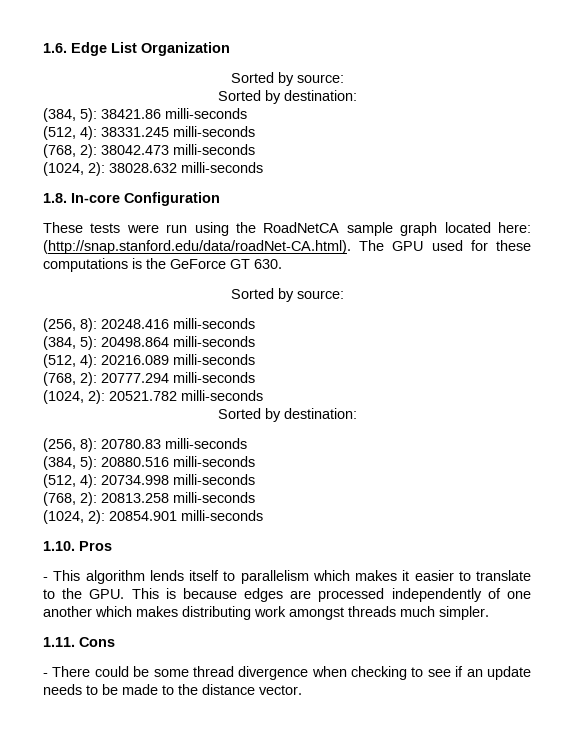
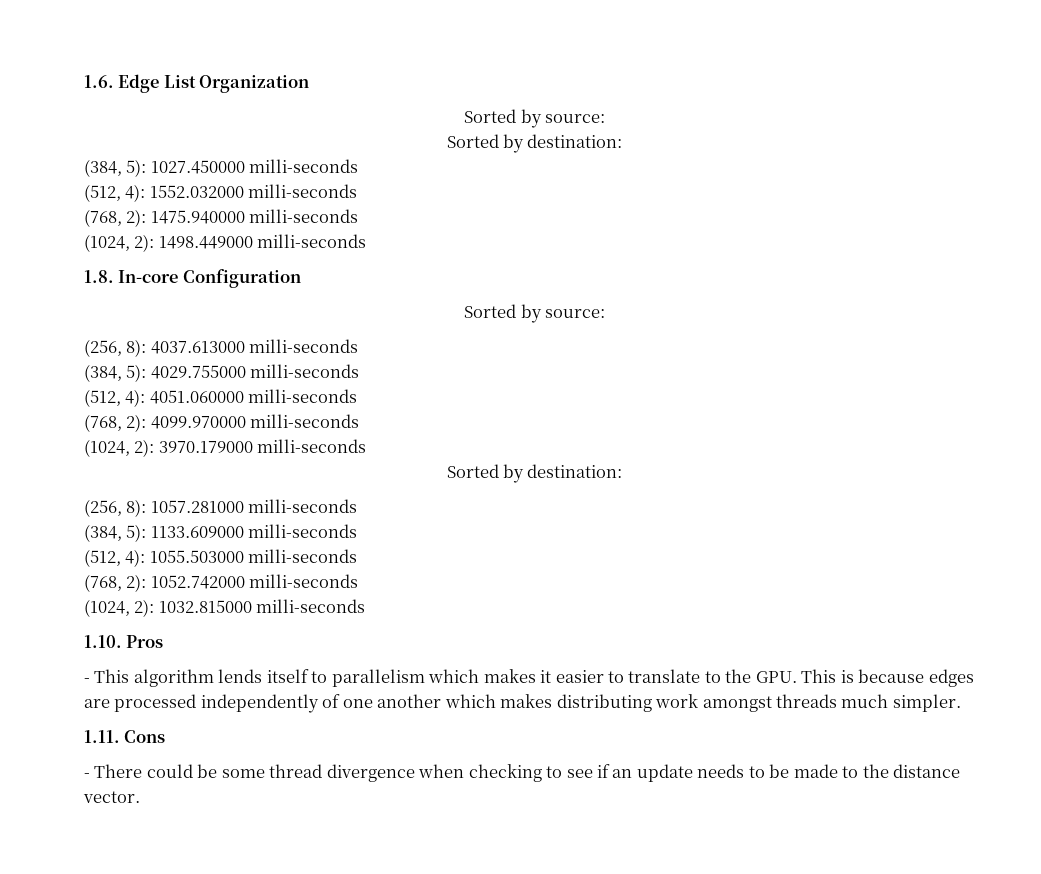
- (384, 5): 38421.86 milli-seconds
- (512, 4): 38331.245 milli-seconds
- (768, 2): 38042.473 milli-seconds
- (1024, 2): 38028.632 milli-seconds
+ (384, 5): 1027.450000 milli-seconds
+ (512, 4): 1552.032000 milli-seconds
+ (768, 2): 1475.940000 milli-seconds
+ (1024, 2): 1498.449000 milli-seconds
- These tests were run using the RoadNetCA sample graph located here: (http://snap.stanford.edu/data/roadNet-CA.html). The GPU used for these computations is the GeForce GT 630.
- (256, 8): 20248.416 milli-seconds
- (384, 5): 20498.864 milli-seconds
- (512, 4): 20216.089 milli-seconds
- (768, 2): 20777.294 milli-seconds
- (1024, 2): 20521.782 milli-seconds
+ (256, 8): 4037.613000 milli-seconds
+ (384, 5): 4029.755000 milli-seconds
+ (512, 4): 4051.060000 milli-seconds
+ (768, 2): 4099.970000 milli-seconds
+ (1024, 2): 3970.179000 milli-seconds
- (256, 8): 20780.83 milli-seconds
- (384, 5): 20880.516 milli-seconds
- (512, 4): 20734.998 milli-seconds
- (768, 2): 20813.258 milli-seconds
- (1024, 2): 20854.901 milli-seconds
+ (256, 8): 1057.281000 milli-seconds
+ (384, 5): 1133.609000 milli-seconds
+ (512, 4): 1055.503000 milli-seconds
+ (768, 2): 1052.742000 milli-seconds
+ (1024, 2): 1032.815000 milli-seconds

